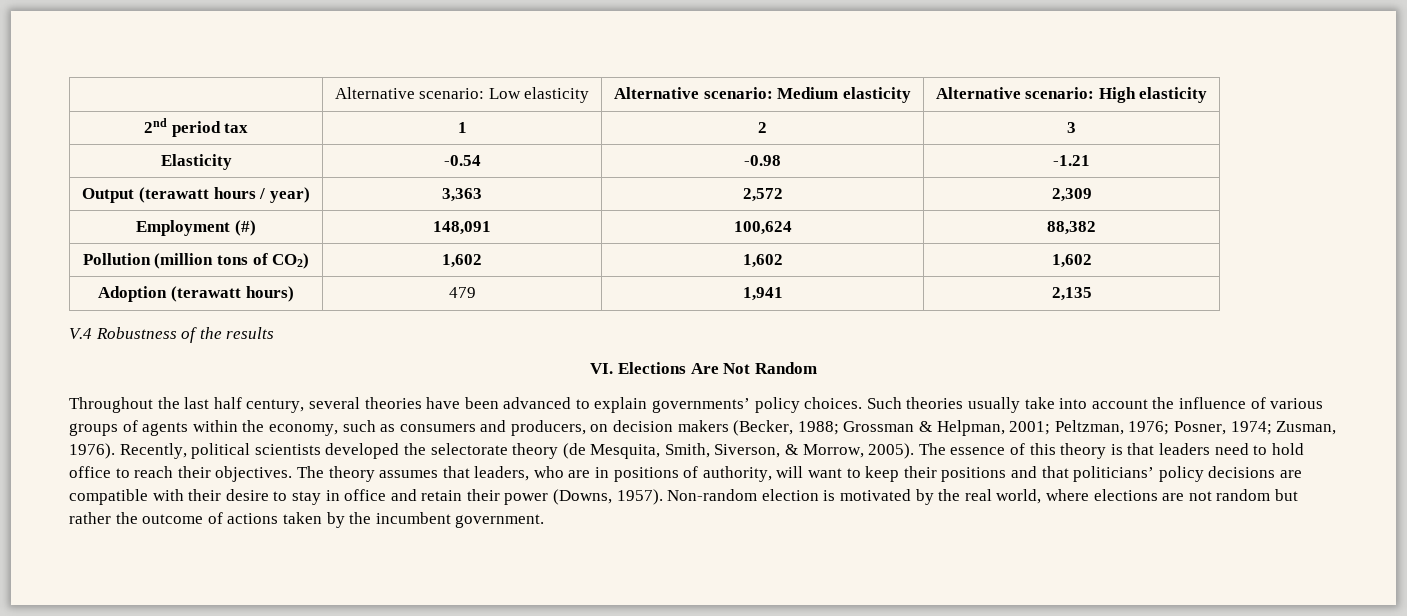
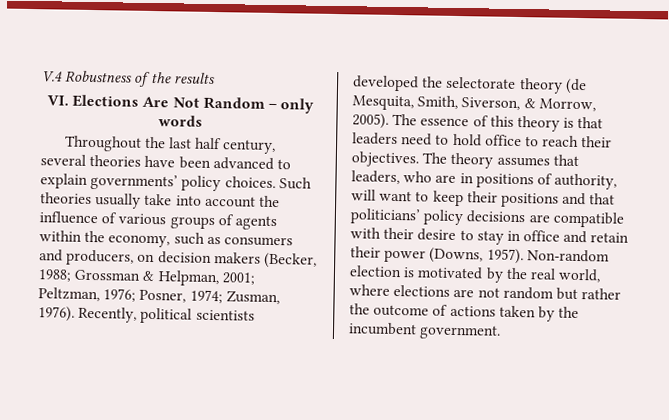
- | Alternative scenario: Low elasticity | Alternative scenario: Medium elasticity | Alternative scenario: High elasticity
- 2nd period tax | 1 | 2 | 3
- Elasticity | -0.54 | -0.98 | -1.21
- Output (terawatt hours / year) | 3,363 | 2,572 | 2,309
- Employment (#) | 148,091 | 100,624 | 88,382
- Pollution (million tons of CO2) | 1,602 | 1,602 | 1,602
- Adoption (terawatt hours) | 479 | 1,941 | 2,135
- VI. Elections Are Not Random
+ VI. Elections Are Not Random – only words

